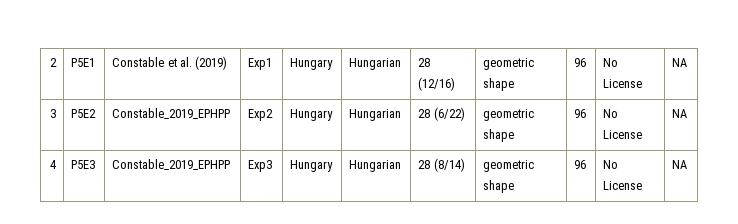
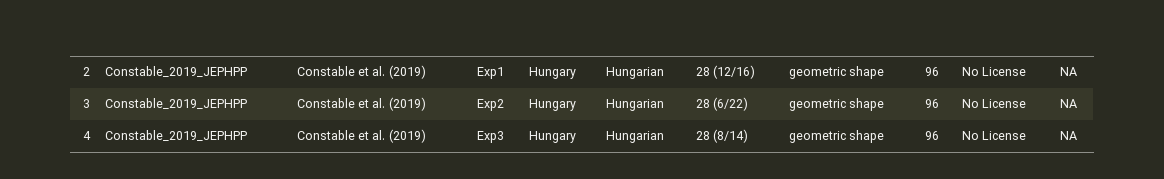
- 2 | P5E1 | Constable et al. (2019) | Exp1 | Hungary | Hungarian | 28 (12/16) | geometric shape | 96 | No License | NA
+ 2 | Constable_2019_JEPHPP | Constable et al. (2019) | Exp1 | Hungary | Hungarian | 28 (12/16) | geometric shape | 96 | No License | NA
- 3 | P5E2 | Constable_2019_EPHPP | Exp2 | Hungary | Hungarian | 28 (6/22) | geometric shape | 96 | No License | NA
+ 3 | Constable_2019_JEPHPP | Constable et al. (2019) | Exp2 | Hungary | Hungarian | 28 (6/22) | geometric shape | 96 | No License | NA
- 4 | P5E3 | Constable_2019_EPHPP | Exp3 | Hungary | Hungarian | 28 (8/14) | geometric shape | 96 | No License | NA
+ 4 | Constable_2019_JEPHPP | Constable et al. (2019) | Exp3 | Hungary | Hungarian | 28 (8/14) | geometric shape | 96 | No License | NA

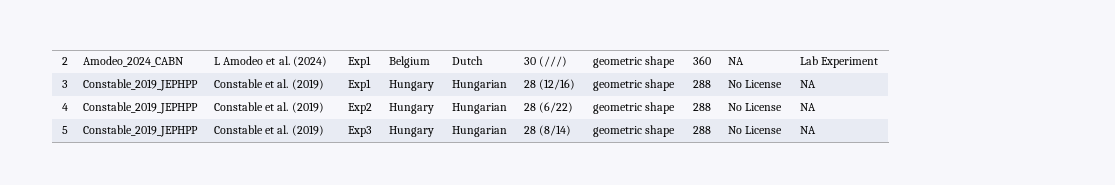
- 2 | Constable_2019_JEPHPP | Constable et al. (2019) | Exp1 | Hungary | Hungarian | 28 (12/16) | geometric shape | 96 | No License | NA
- 3 | Constable_2019_JEPHPP | Constable et al. (2019) | Exp2 | Hungary | Hungarian | 28 (6/22) | geometric shape | 96 | No License | NA
- 4 | Constable_2019_JEPHPP | Constable et al. (2019) | Exp3 | Hungary | Hungarian | 28 (8/14) | geometric shape | 96 | No License | NA
+ 2 | Amodeo_2024_CABN | L Amodeo et al. (2024) | Exp1 | Belgium | Dutch | 30 (///) | geometric shape | 360 | NA | Lab Experiment
+ 3 | Constable_2019_JEPHPP | Constable et al. (2019) | Exp1 | Hungary | Hungarian | 28 (12/16) | geometric shape | 288 | No License | NA
+ 4 | Constable_2019_JEPHPP | Constable et al. (2019) | Exp2 | Hungary | Hungarian | 28 (6/22) | geometric shape | 288 | No License | NA
+ 5 | Constable_2019_JEPHPP | Constable et al. (2019) | Exp3 | Hungary | Hungarian | 28 (8/14) | geometric shape | 288 | No License | NA

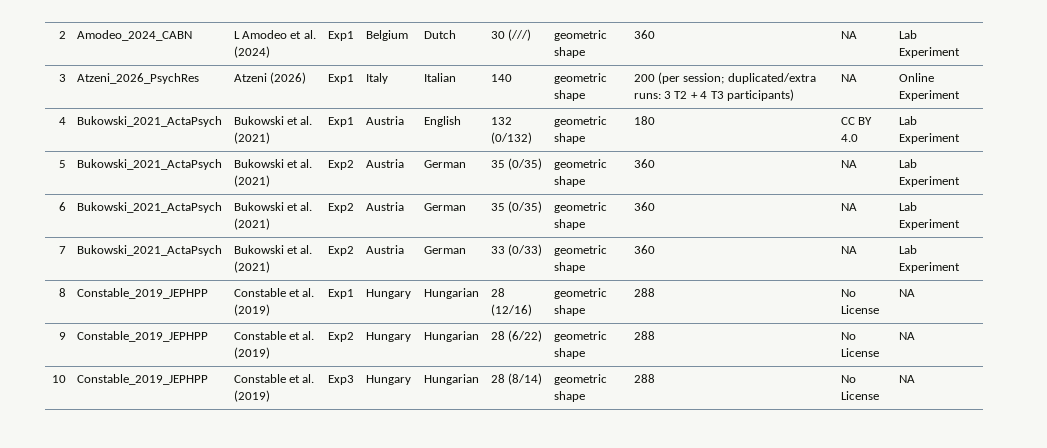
- 3 | Constable_2019_JEPHPP | Constable et al. (2019) | Exp1 | Hungary | Hungarian | 28 (12/16) | geometric shape | 288 | No License | NA
+ 3 | Atzeni_2026_PsychRes | Atzeni (2026) | Exp1 | Italy | Italian | 140 | geometric shape | 200 (per session; duplicated/extra runs: 3 T2 + 4 T3 participants) | NA | Online Experiment
+ 4 | Bukowski_2021_ActaPsych | Bukowski et al. (2021) | Exp1 | Austria | English | 132 (0/132) | geometric shape | 180 | CC BY 4.0 | Lab Experiment
+ 5 | Bukowski_2021_ActaPsych | Bukowski et al. (2021) | Exp2 | Austria | German | 35 (0/35) | geometric shape | 360 | NA | Lab Experiment
+ 6 | Bukowski_2021_ActaPsych | Bukowski et al. (2021) | Exp2 | Austria | German | 35 (0/35) | geometric shape | 360 | NA | Lab Experiment
+ 7 | Bukowski_2021_ActaPsych | Bukowski et al. (2021) | Exp2 | Austria | German | 33 (0/33) | geometric shape | 360 | NA | Lab Experiment
+ 8 | Constable_2019_JEPHPP | Constable et al. (2019) | Exp1 | Hungary | Hungarian | 28 (12/16) | geometric shape | 288 | No License | NA
- 4 | Constable_2019_JEPHPP | Constable et al. (2019) | Exp2 | Hungary | Hungarian | 28 (6/22) | geometric shape | 288 | No License | NA
+ 9 | Constable_2019_JEPHPP | Constable et al. (2019) | Exp2 | Hungary | Hungarian | 28 (6/22) | geometric shape | 288 | No License | NA
- 5 | Constable_2019_JEPHPP | Constable et al. (2019) | Exp3 | Hungary | Hungarian | 28 (8/14) | geometric shape | 288 | No License | NA
+ 10 | Constable_2019_JEPHPP | Constable et al. (2019) | Exp3 | Hungary | Hungarian | 28 (8/14) | geometric shape | 288 | No License | NA

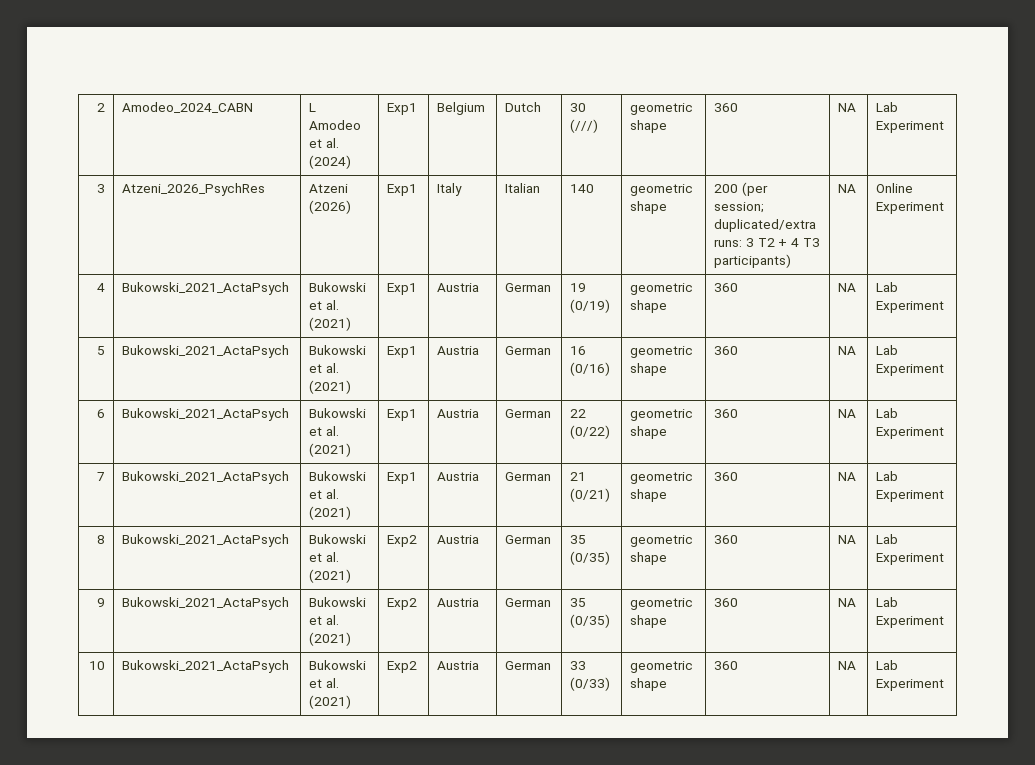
- 4 | Bukowski_2021_ActaPsych | Bukowski et al. (2021) | Exp1 | Austria | English | 132 (0/132) | geometric shape | 180 | CC BY 4.0 | Lab Experiment
+ 4 | Bukowski_2021_ActaPsych | Bukowski et al. (2021) | Exp1 | Austria | German | 19 (0/19) | geometric shape | 360 | NA | Lab Experiment
- 5 | Bukowski_2021_ActaPsych | Bukowski et al. (2021) | Exp2 | Austria | German | 35 (0/35) | geometric shape | 360 | NA | Lab Experiment
+ 5 | Bukowski_2021_ActaPsych | Bukowski et al. (2021) | Exp1 | Austria | German | 16 (0/16) | geometric shape | 360 | NA | Lab Experiment
+ 6 | Bukowski_2021_ActaPsych | Bukowski et al. (2021) | Exp1 | Austria | German | 22 (0/22) | geometric shape | 360 | NA | Lab Experiment
+ 7 | Bukowski_2021_ActaPsych | Bukowski et al. (2021) | Exp1 | Austria | German | 21 (0/21) | geometric shape | 360 | NA | Lab Experiment
+ 8 | Bukowski_2021_ActaPsych | Bukowski et al. (2021) | Exp2 | Austria | German | 35 (0/35) | geometric shape | 360 | NA | Lab Experiment
- 6 | Bukowski_2021_ActaPsych | Bukowski et al. (2021) | Exp2 | Austria | German | 35 (0/35) | geometric shape | 360 | NA | Lab Experiment
+ 9 | Bukowski_2021_ActaPsych | Bukowski et al. (2021) | Exp2 | Austria | German | 35 (0/35) | geometric shape | 360 | NA | Lab Experiment
- 7 | Bukowski_2021_ActaPsych | Bukowski et al. (2021) | Exp2 | Austria | German | 33 (0/33) | geometric shape | 360 | NA | Lab Experiment
+ 10 | Bukowski_2021_ActaPsych | Bukowski et al. (2021) | Exp2 | Austria | German | 33 (0/33) | geometric shape | 360 | NA | Lab Experiment
- 8 | Constable_2019_JEPHPP | Constable et al. (2019) | Exp1 | Hungary | Hungarian | 28 (12/16) | geometric shape | 288 | No License | NA
- 9 | Constable_2019_JEPHPP | Constable et al. (2019) | Exp2 | Hungary | Hungarian | 28 (6/22) | geometric shape | 288 | No License | NA
- 10 | Constable_2019_JEPHPP | Constable et al. (2019) | Exp3 | Hungary | Hungarian | 28 (8/14) | geometric shape | 288 | No License | NA

